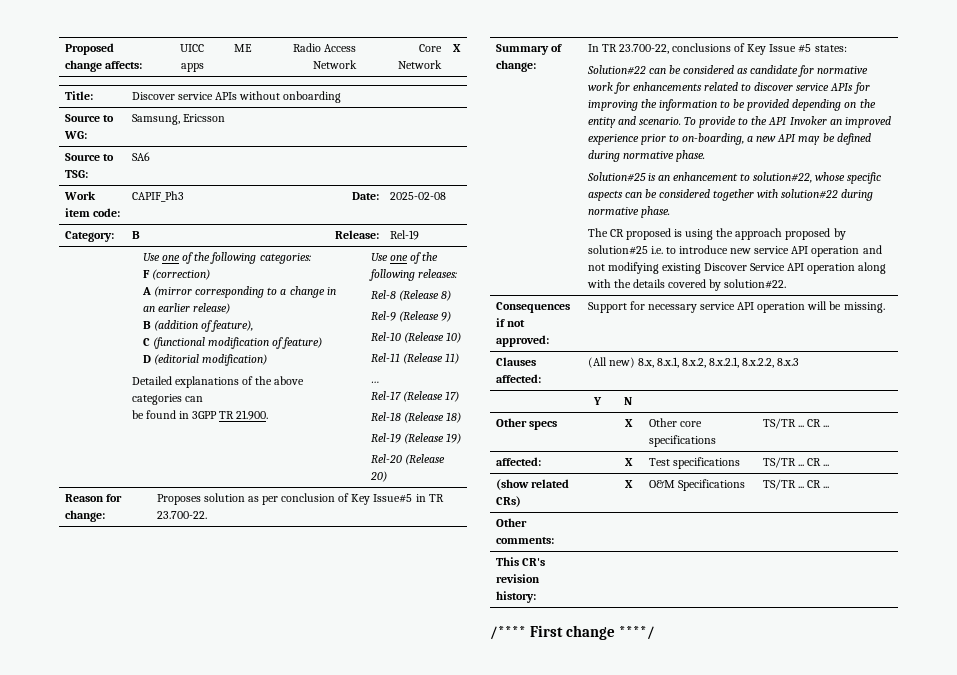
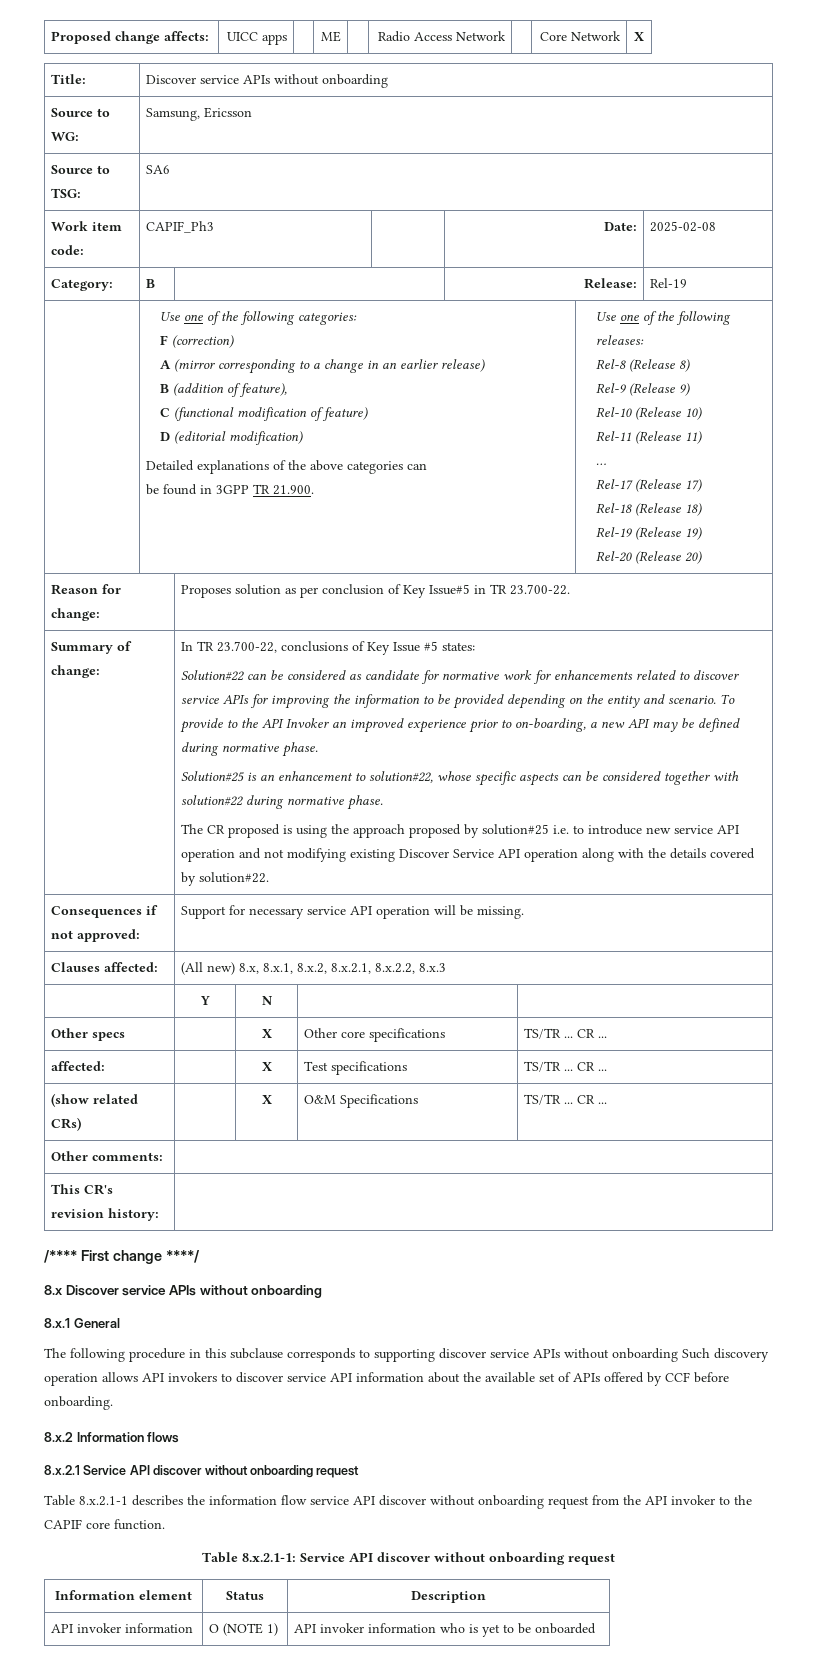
+ 8.x Discover service APIs without onboarding
+ 8.x.1 General
+ The following procedure in this subclause corresponds to supporting discover service APIs without onboarding Such discovery operation allows API invokers to discover service API information about the available set of APIs offered by CCF before onboarding.
+ 8.x.2 Information flows
+ 8.x.2.1 Service API discover without onboarding request
+ Table 8.x.2.1-1 describes the information flow service API discover without onboarding request from the API invoker to the CAPIF core function.
+ Table 8.x.2.1-1: Service API discover without onboarding request
+ Information element | Status | Description
+ API invoker information | O (NOTE 1) | API invoker information who is yet to be onboarded

